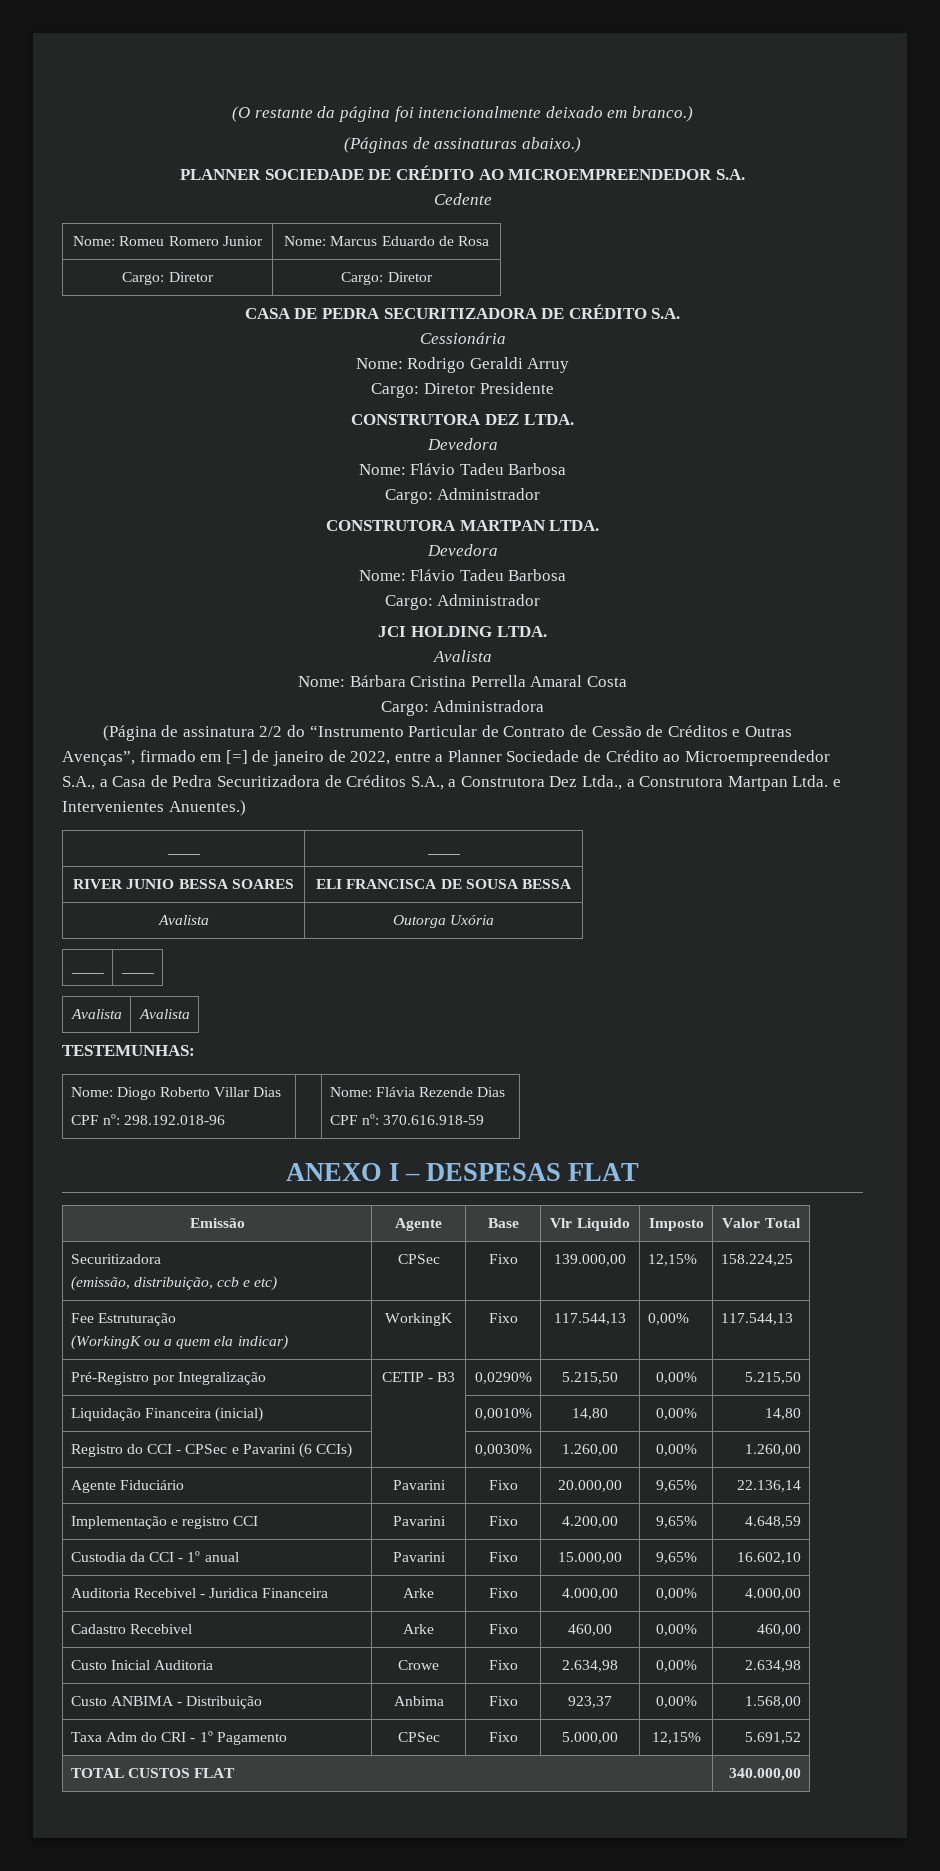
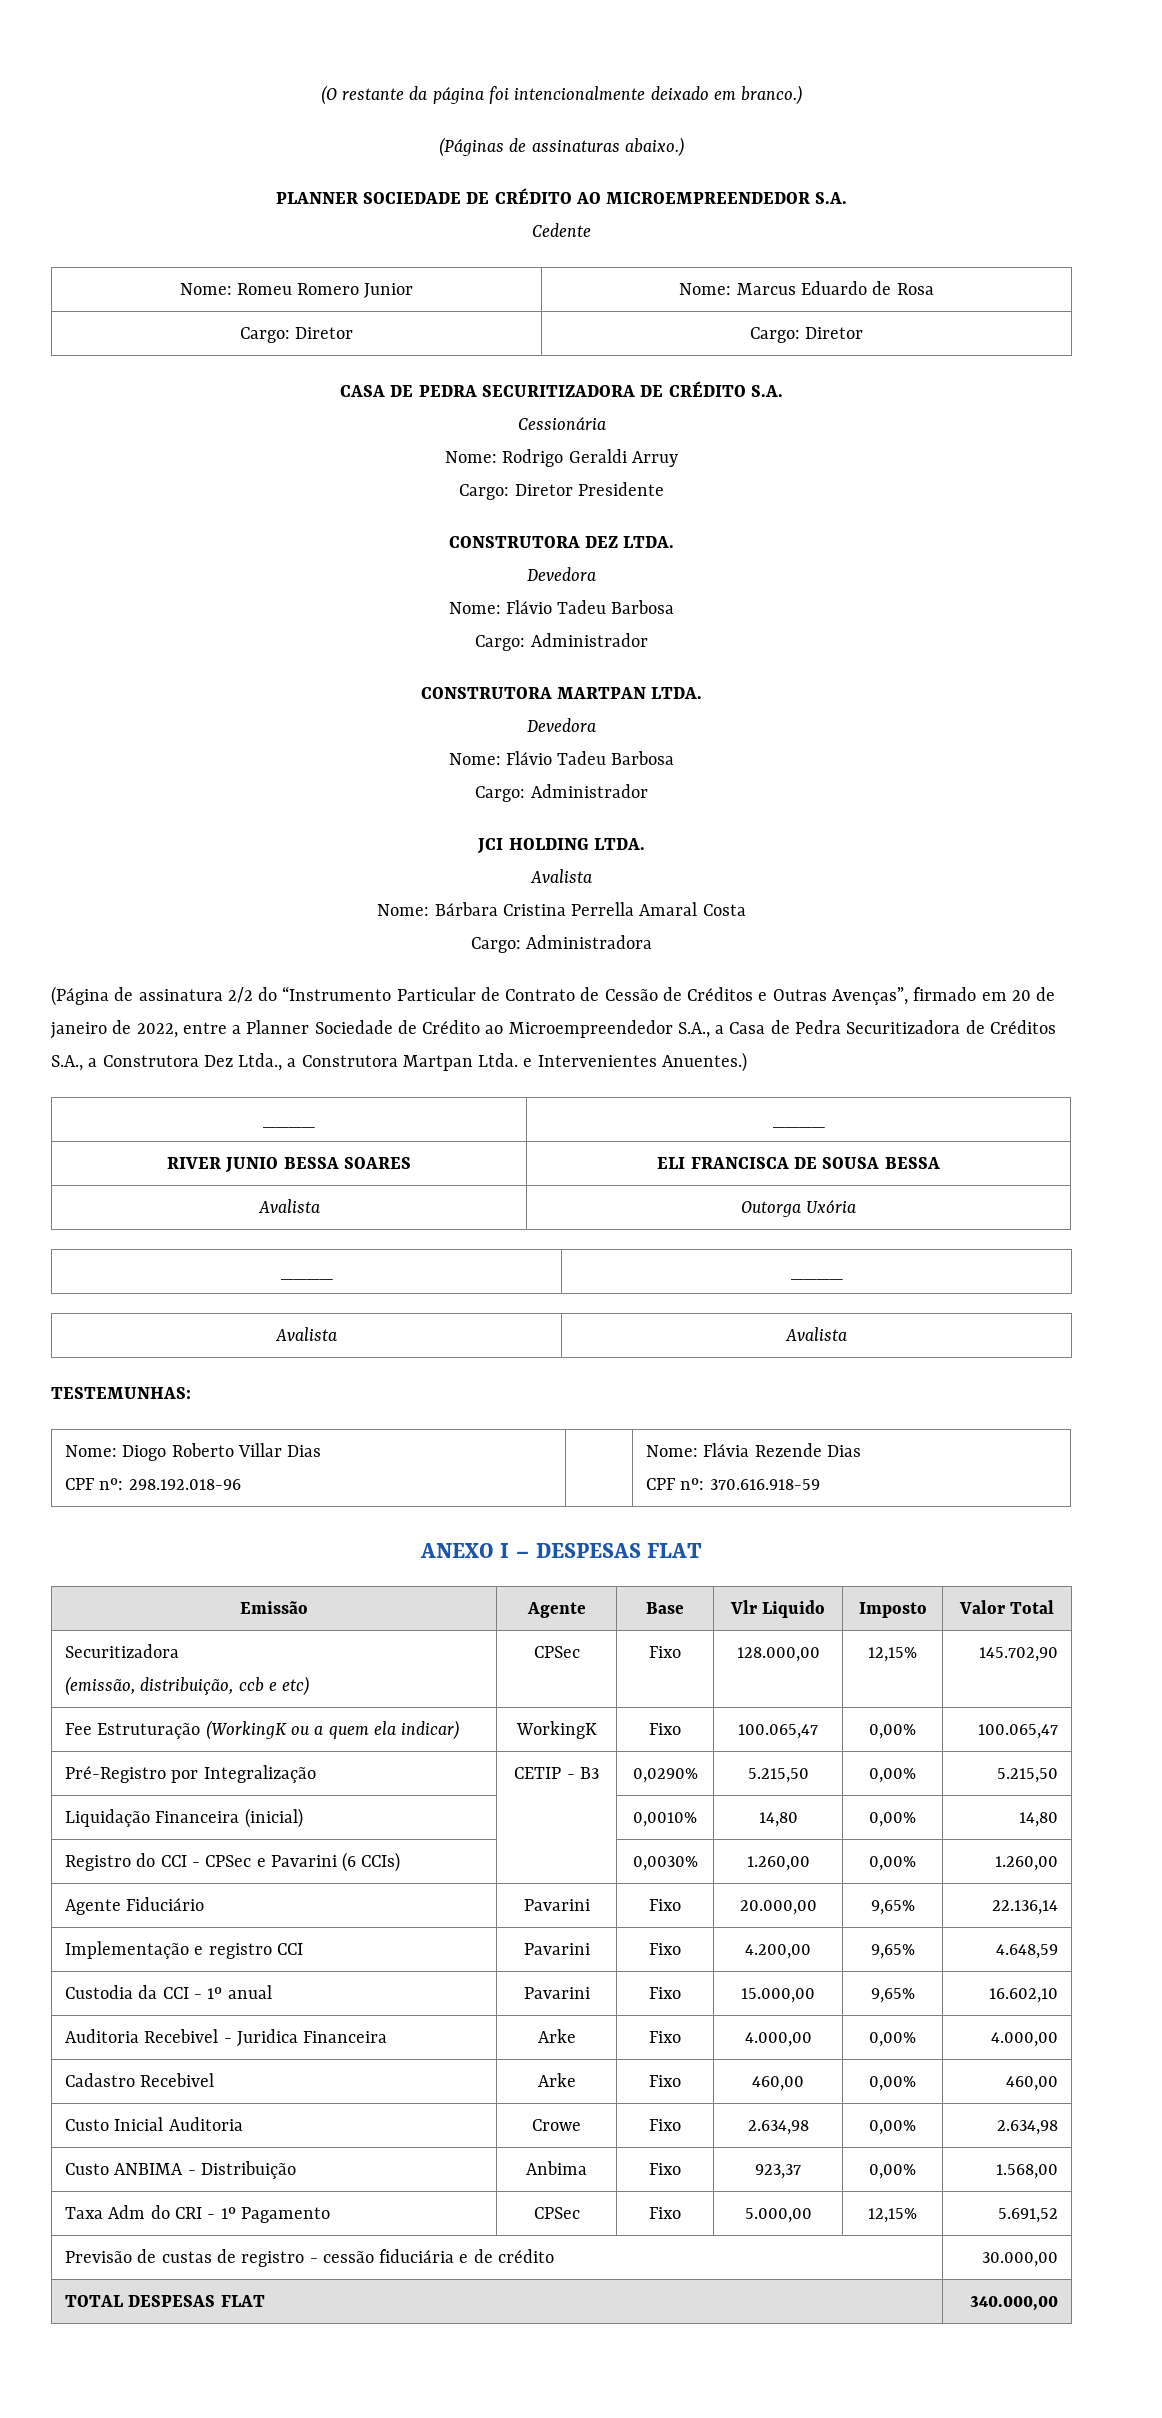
- (Página de assinatura 2/2 do “Instrumento Particular de Contrato de Cessão de Créditos e Outras Avenças”, firmado em [=] de janeiro de 2022, entre a Planner Sociedade de Crédito ao Microempreendedor S.A., a Casa de Pedra Securitizadora de Créditos S.A., a Construtora Dez Ltda., a Construtora Martpan Ltda. e Intervenientes Anuentes.)
+ (Página de assinatura 2/2 do “Instrumento Particular de Contrato de Cessão de Créditos e Outras Avenças”, firmado em 20 de janeiro de 2022, entre a Planner Sociedade de Crédito ao Microempreendedor S.A., a Casa de Pedra Securitizadora de Créditos S.A., a Construtora Dez Ltda., a Construtora Martpan Ltda. e Intervenientes Anuentes.)
  Emissão | Agente | Base | Vlr Liquido | Imposto | Valor Total
  Securitizadora
- (emissão, distribuição, ccb e etc) | CPSec | Fixo | 139.000,00 | 12,15% | 158.224,25
+ (emissão, distribuição, ccb e etc) | CPSec | Fixo | 128.000,00 | 12,15% | 145.702,90
- Fee Estruturação
- (WorkingK ou a quem ela indicar) | WorkingK | Fixo | 117.544,13 | 0,00% | 117.544,13
+ Fee Estruturação (WorkingK ou a quem ela indicar) | WorkingK | Fixo | 100.065,47 | 0,00% | 100.065,47
+ Previsão de custas de registro - cessão fiduciária e de crédito | 30.000,00
- TOTAL CUSTOS FLAT | 340.000,00
+ TOTAL DESPESAS FLAT | 340.000,00

